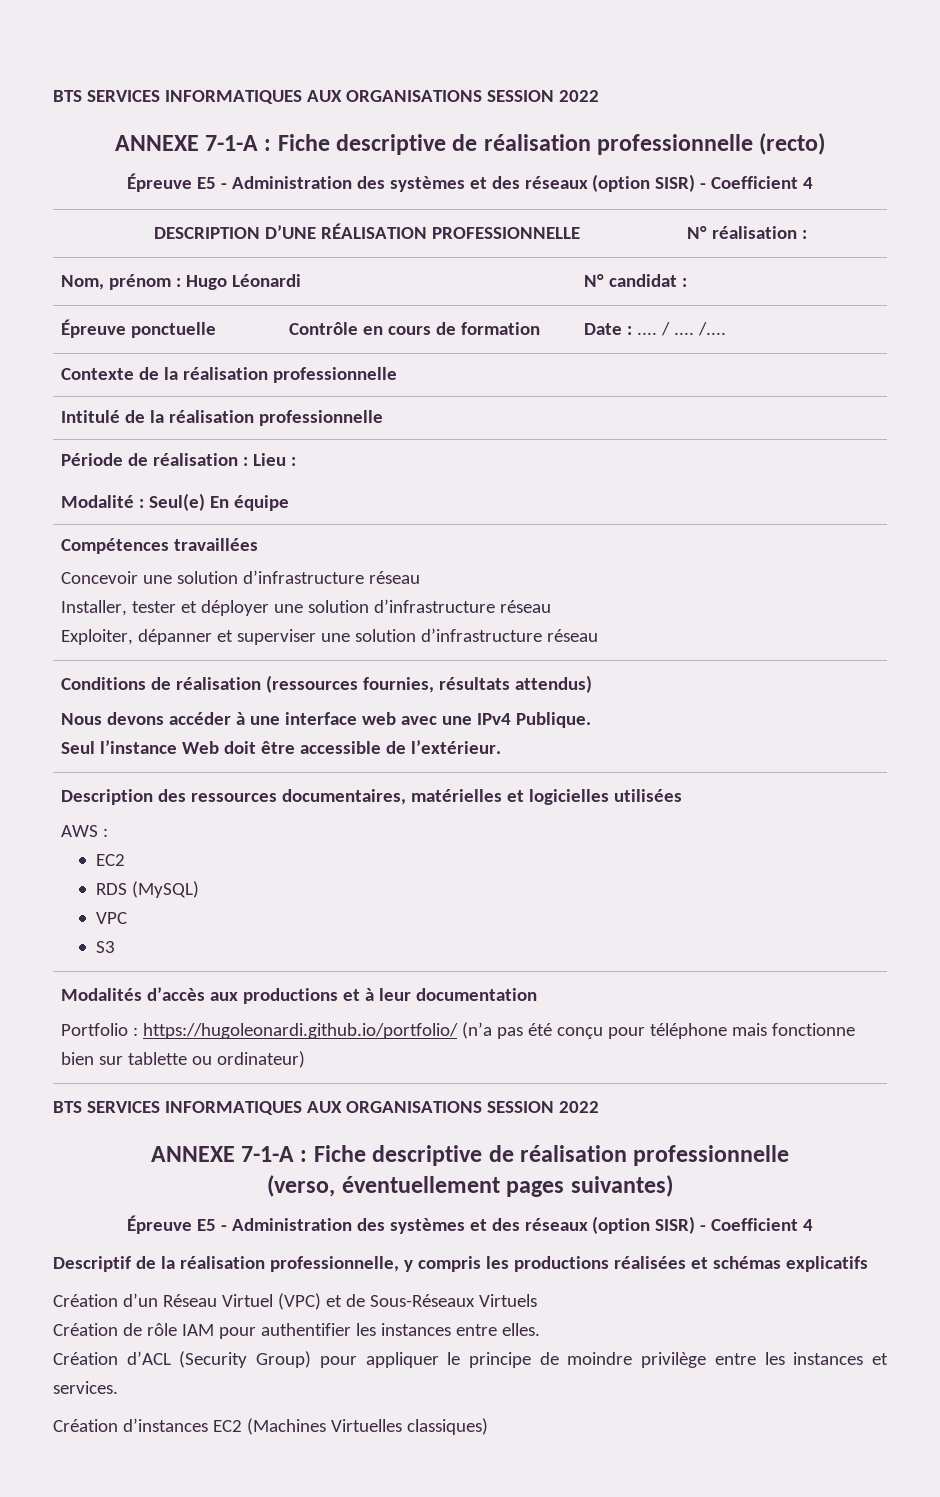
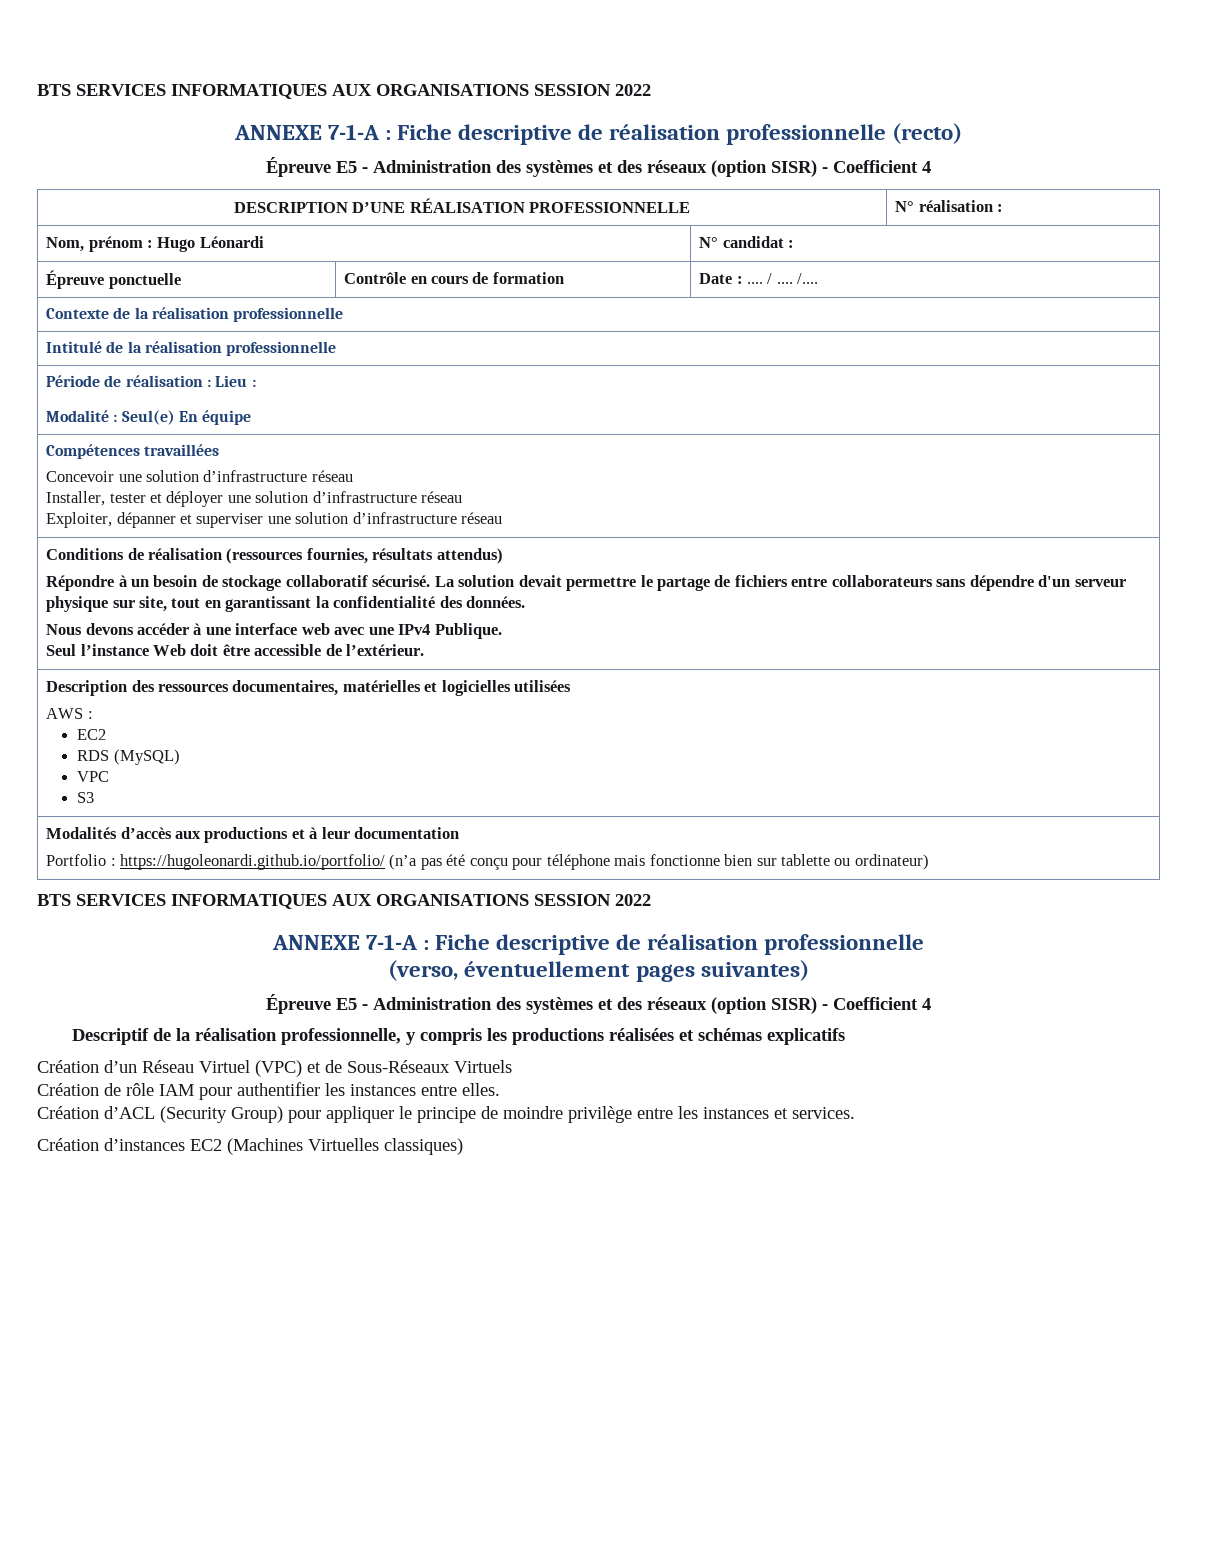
+ Répondre à un besoin de stockage collaboratif sécurisé. La solution devait permettre le partage de fichiers entre collaborateurs sans dépendre d'un serveur physique sur site, tout en garantissant la confidentialité des données.

